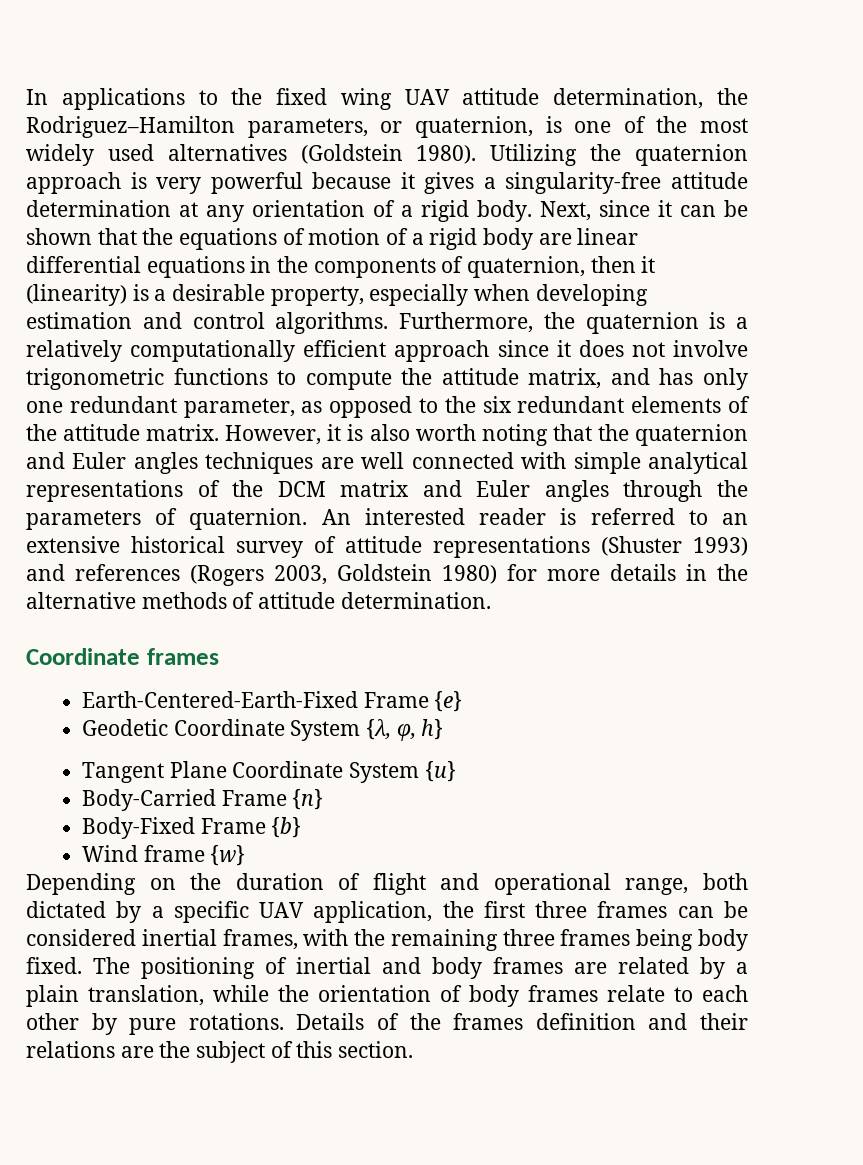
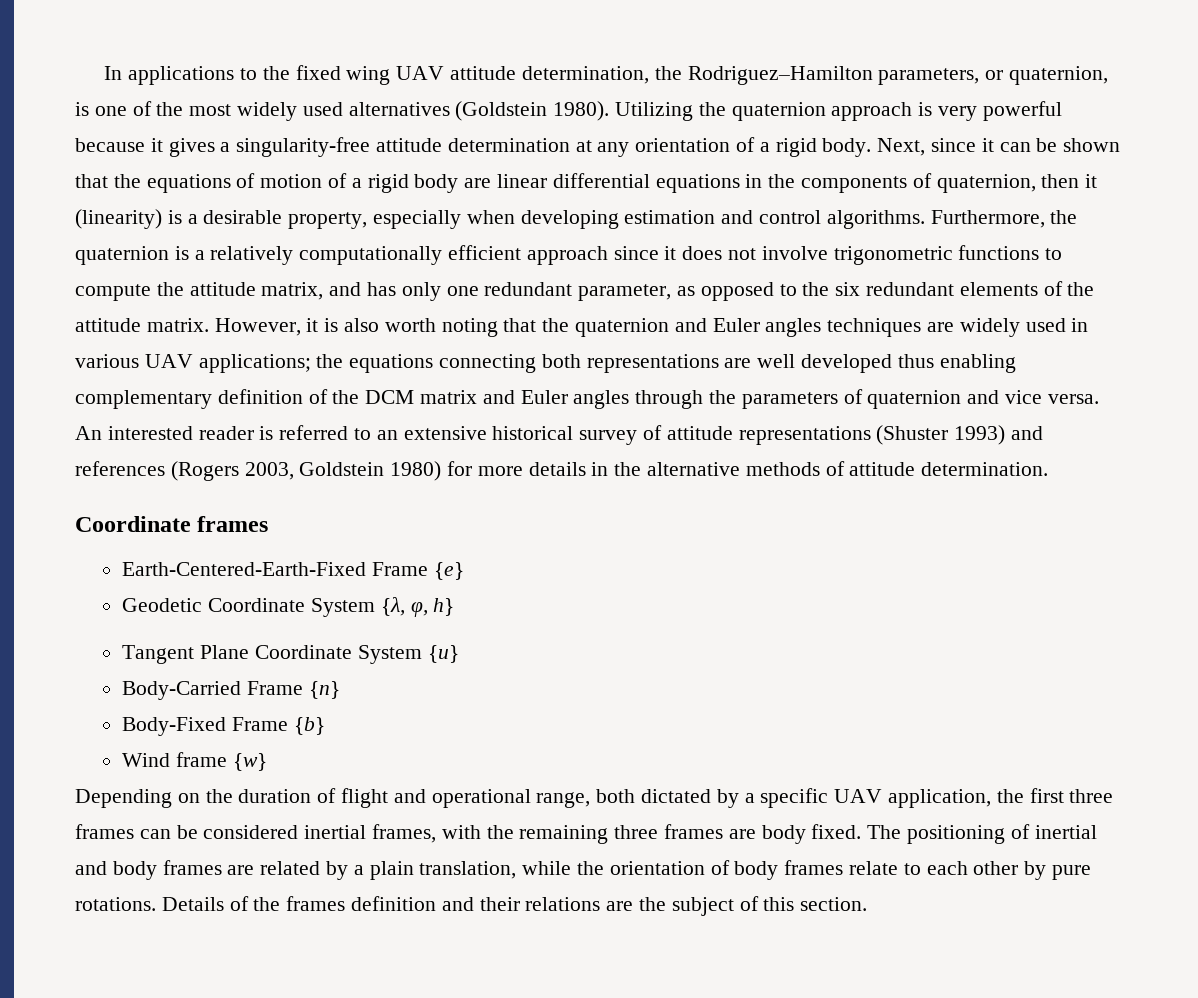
- However, it is also worth noting that the quaternion and Euler angles techniques are well connected with simple analytical representations of the DCM matrix and Euler angles through the parameters of quaternion.
+ However, it is also worth noting that the quaternion and Euler angles techniques are widely used in various UAV applications; the equations connecting both representations are well developed thus enabling complementary definition of the DCM matrix and Euler angles through the parameters of quaternion and vice versa.
- Depending on the duration of flight and operational range, both dictated by a specific UAV application, the first three frames can be considered inertial frames, with the remaining three frames being body fixed.
+ Depending on the duration of flight and operational range, both dictated by a specific UAV application, the first three frames can be considered inertial frames, with the remaining three frames are body fixed.

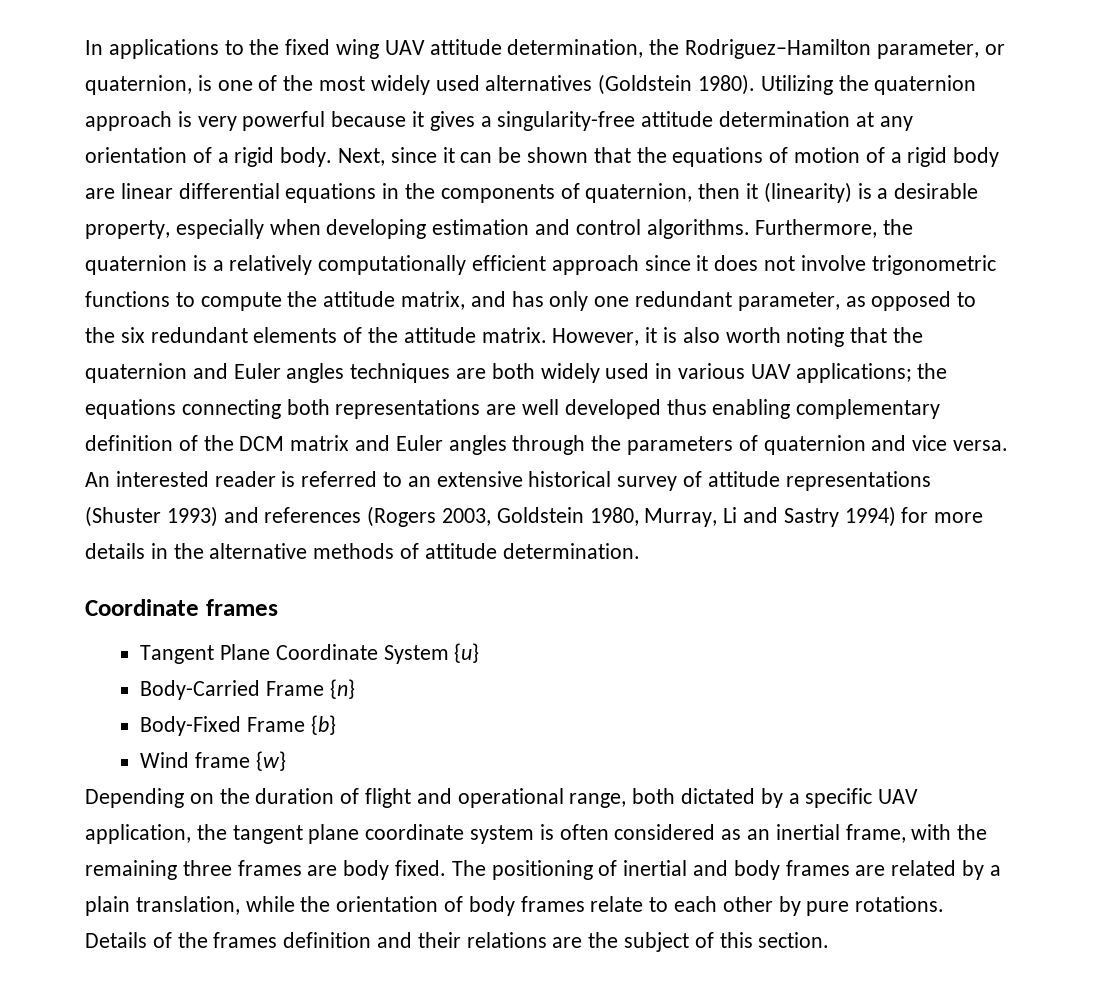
- In applications to the fixed wing UAV attitude determination, the Rodriguez–Hamilton parameters, or quaternion, is one of the most widely used alternatives (Goldstein 1980).
+ In applications to the fixed wing UAV attitude determination, the Rodriguez–Hamilton parameter, or quaternion, is one of the most widely used alternatives (Goldstein 1980).
- However, it is also worth noting that the quaternion and Euler angles techniques are widely used in various UAV applications; the equations connecting both representations are well developed thus enabling complementary definition of the DCM matrix and Euler angles through the parameters of quaternion and vice versa.
+ However, it is also worth noting that the quaternion and Euler angles techniques are both widely used in various UAV applications; the equations connecting both representations are well developed thus enabling complementary definition of the DCM matrix and Euler angles through the parameters of quaternion and vice versa.
- An interested reader is referred to an extensive historical survey of attitude representations (Shuster 1993) and references (Rogers 2003, Goldstein 1980) for more details in the alternative methods of attitude determination.
+ An interested reader is referred to an extensive historical survey of attitude representations (Shuster 1993) and references (Rogers 2003, Goldstein 1980, Murray, Li and Sastry 1994) for more details in the alternative methods of attitude determination.
- Earth-Centered-Earth-Fixed Frame {e}
- Geodetic Coordinate System {λ, φ, h}
- Depending on the duration of flight and operational range, both dictated by a specific UAV application, the first three frames can be considered inertial frames, with the remaining three frames are body fixed.
+ Depending on the duration of flight and operational range, both dictated by a specific UAV application, the tangent plane coordinate system is often considered as an inertial frame, with the remaining three frames are body fixed.

